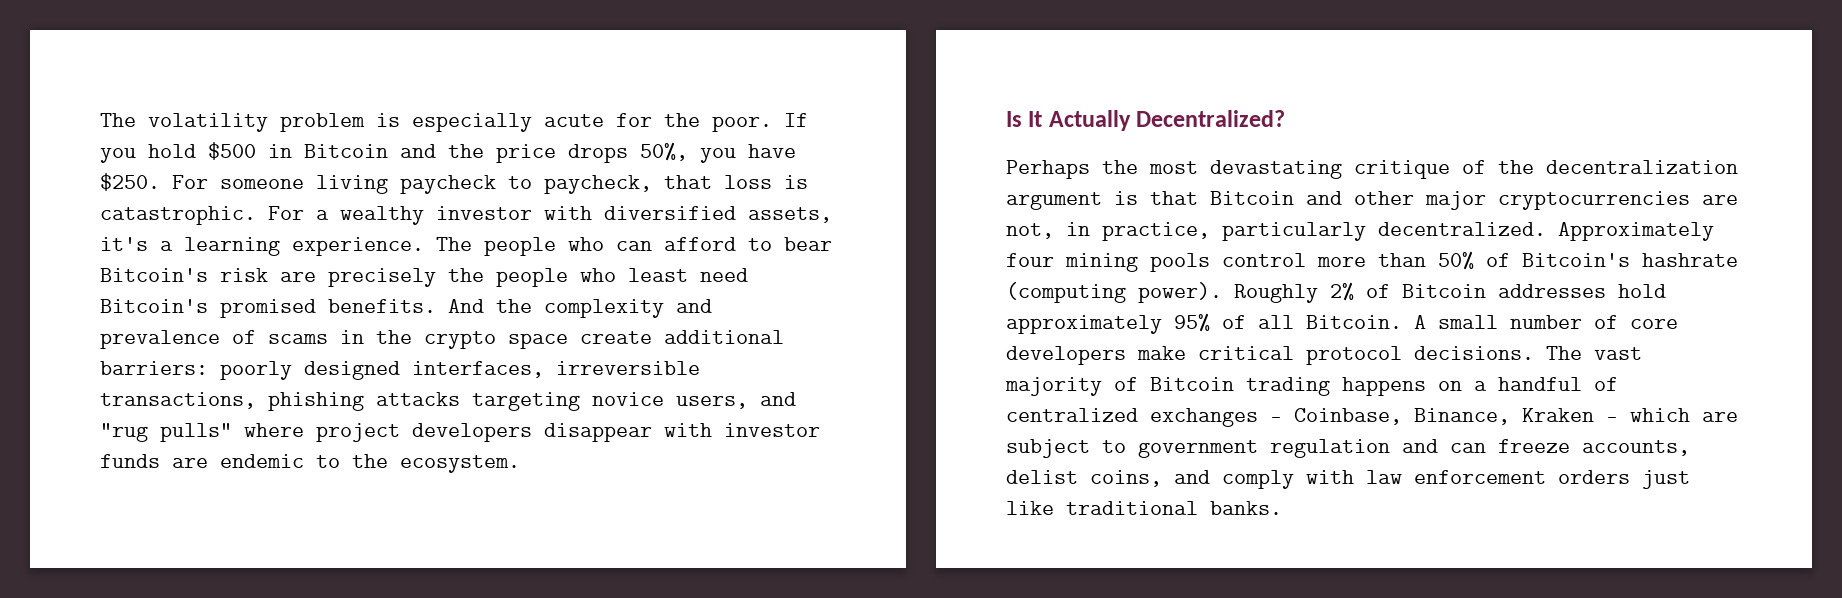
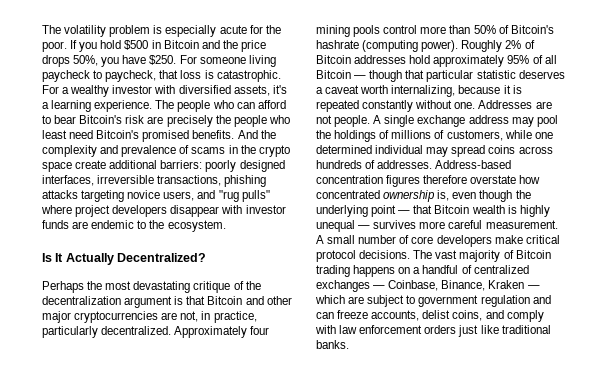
- Roughly 2% of Bitcoin addresses hold approximately 95% of all Bitcoin.
+ Roughly 2% of Bitcoin addresses hold approximately 95% of all Bitcoin — though that particular statistic deserves a caveat worth internalizing, because it is repeated constantly without one. Addresses are not people. A single exchange address may pool the holdings of millions of customers, while one determined individual may spread coins across hundreds of addresses. Address-based concentration figures therefore overstate how concentrated ownership is, even though the underlying point — that Bitcoin wealth is highly unequal — survives more careful measurement.

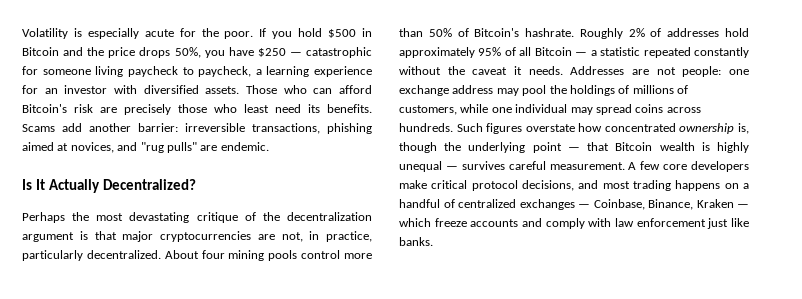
- The volatility problem is especially acute for the poor.
+ Volatility is especially acute for the poor.
- If you hold $500 in Bitcoin and the price drops 50%, you have $250. For someone living paycheck to paycheck, that loss is catastrophic. For a wealthy investor with diversified assets, it's a learning experience. The people who can afford to bear Bitcoin's risk are precisely the people who least need Bitcoin's promised benefits. And the complexity and prevalence of scams in the crypto space create additional barriers: poorly designed interfaces, irreversible transactions, phishing attacks targeting novice users, and "rug pulls" where project developers disappear with investor funds are endemic to the ecosystem.
+ If you hold $500 in Bitcoin and the price drops 50%, you have $250 — catastrophic for someone living paycheck to paycheck, a learning experience for an investor with diversified assets. Those who can afford Bitcoin's risk are precisely those who least need its benefits. Scams add another barrier: irreversible transactions, phishing aimed at novices, and "rug pulls" are endemic.
- Perhaps the most devastating critique of the decentralization argument is that Bitcoin and other major cryptocurrencies are not, in practice, particularly decentralized.
+ Perhaps the most devastating critique of the decentralization argument is that major cryptocurrencies are not, in practice, particularly decentralized.
- Approximately four mining pools control more than 50% of Bitcoin's hashrate (computing power).
+ About four mining pools control more than 50% of Bitcoin's hashrate.
- Roughly 2% of Bitcoin addresses hold approximately 95% of all Bitcoin — though that particular statistic deserves a caveat worth internalizing, because it is repeated constantly without one. Addresses are not people. A single exchange address may pool the holdings of millions of customers, while one determined individual may spread coins across hundreds of addresses. Address-based concentration figures therefore overstate how concentrated ownership is, even though the underlying point — that Bitcoin wealth is highly unequal — survives more careful measurement.
+ Roughly 2% of addresses hold approximately 95% of all Bitcoin — a statistic repeated constantly without the caveat it needs. Addresses are not people: one exchange address may pool the holdings of millions of customers, while one individual may spread coins across hundreds. Such figures overstate how concentrated ownership is, though the underlying point — that Bitcoin wealth is highly unequal — survives careful measurement.
- A small number of core developers make critical protocol decisions. The vast majority of Bitcoin trading happens on a handful of centralized exchanges — Coinbase, Binance, Kraken — which are subject to government regulation and can freeze accounts, delist coins, and comply with law enforcement orders just like traditional banks.
+ A few core developers make critical protocol decisions, and most trading happens on a handful of centralized exchanges — Coinbase, Binance, Kraken — which freeze accounts and comply with law enforcement just like banks.

